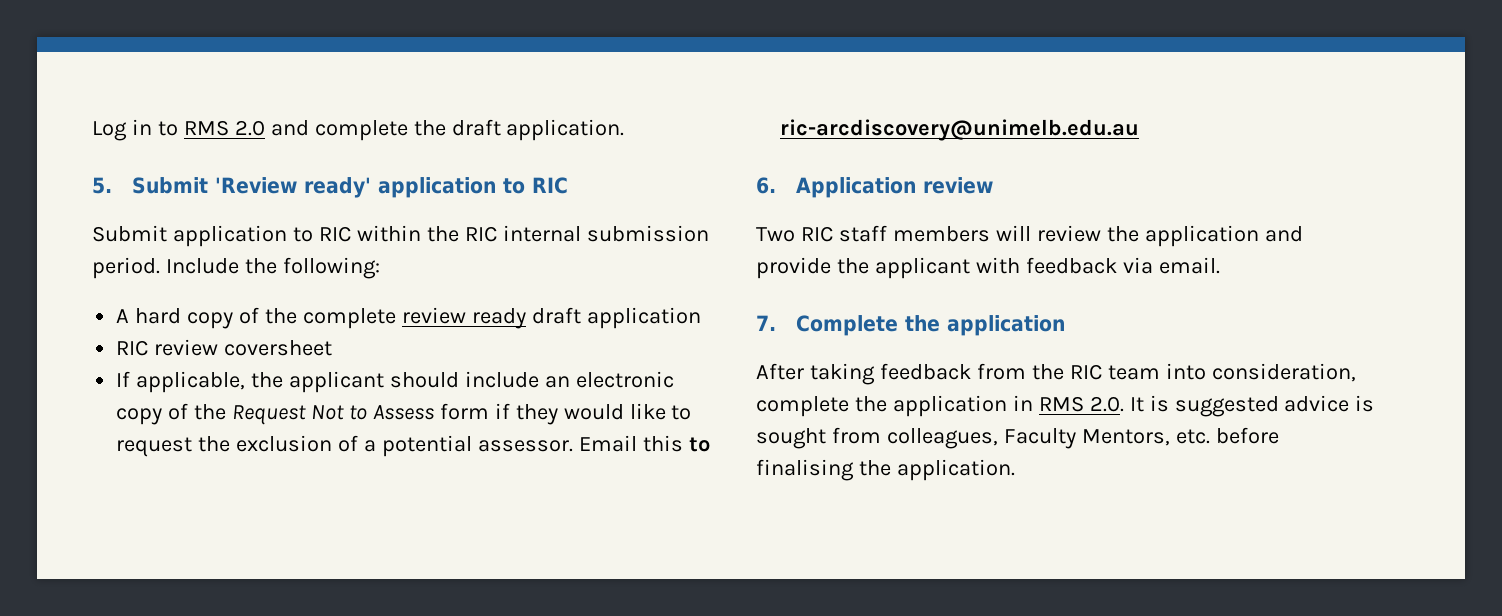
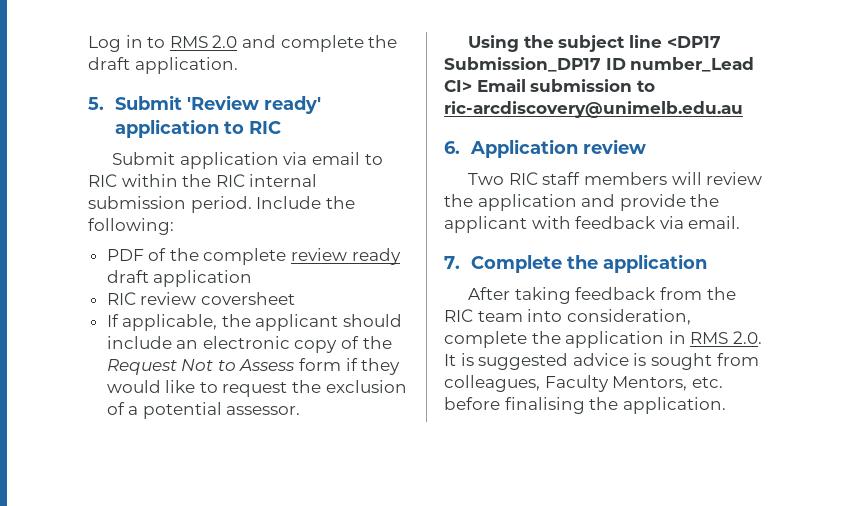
- Submit application to RIC within the RIC internal submission period.
+ Submit application via email to RIC within the RIC internal submission period.
- A hard copy of the complete review ready draft application
+ PDF of the complete review ready draft application
- If applicable, the applicant should include an electronic copy of the Request Not to Assess form if they would like to request the exclusion of a potential assessor. Email this to ric-arcdiscovery@unimelb.edu.au
+ If applicable, the applicant should include an electronic copy of the Request Not to Assess form if they would like to request the exclusion of a potential assessor.
+ Using the subject line <DP17 Submission_DP17 ID number_Lead CI> Email submission to ric-arcdiscovery@unimelb.edu.au

